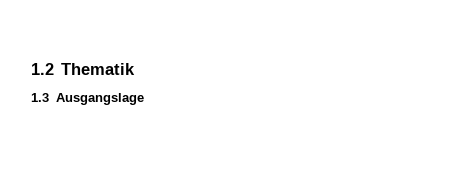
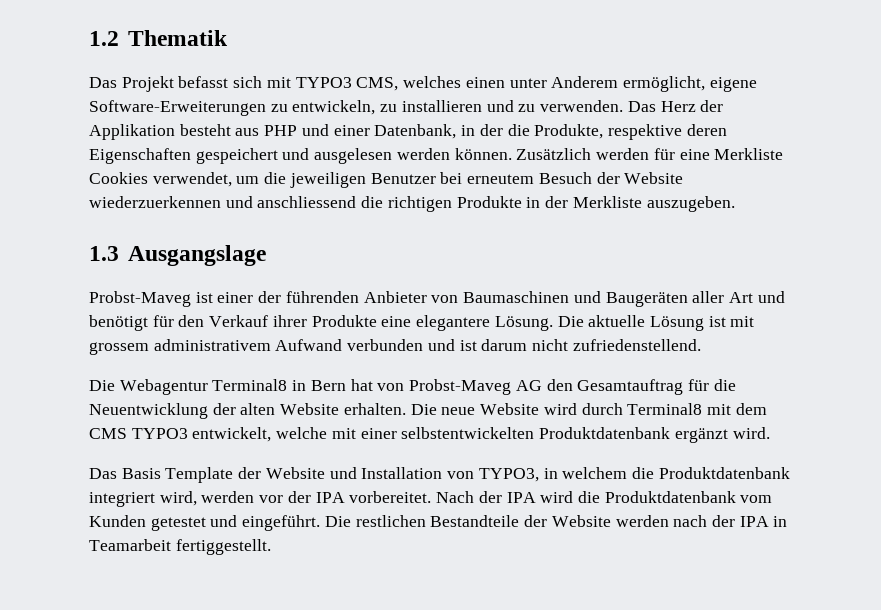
+ Das Projekt befasst sich mit TYPO3 CMS, welches einen unter Anderem ermöglicht, eigene Software-Erweiterungen zu entwickeln, zu installieren und zu verwenden. Das Herz der Applikation besteht aus PHP und einer Datenbank, in der die Produkte, respektive deren Eigenschaften gespeichert und ausgelesen werden können. Zusätzlich werden für eine Merkliste Cookies verwendet, um die jeweiligen Benutzer bei erneutem Besuch der Website wiederzuerkennen und anschliessend die richtigen Produkte in der Merkliste auszugeben.
  1.3 Ausgangslage
+ Probst-Maveg ist einer der führenden Anbieter von Baumaschinen und Baugeräten aller Art und benötigt für den Verkauf ihrer Produkte eine elegantere Lösung. Die aktuelle Lösung ist mit grossem administrativem Aufwand verbunden und ist darum nicht zufriedenstellend.
+ Die Webagentur Terminal8 in Bern hat von Probst-Maveg AG den Gesamtauftrag für die Neuentwicklung der alten Website erhalten. Die neue Website wird durch Terminal8 mit dem CMS TYPO3 entwickelt, welche mit einer selbstentwickelten Produktdatenbank ergänzt wird.
+ Das Basis Template der Website und Installation von TYPO3, in welchem die Produktdatenbank integriert wird, werden vor der IPA vorbereitet. Nach der IPA wird die Produktdatenbank vom Kunden getestet und eingeführt. Die restlichen Bestandteile der Website werden nach der IPA in Teamarbeit fertiggestellt.

